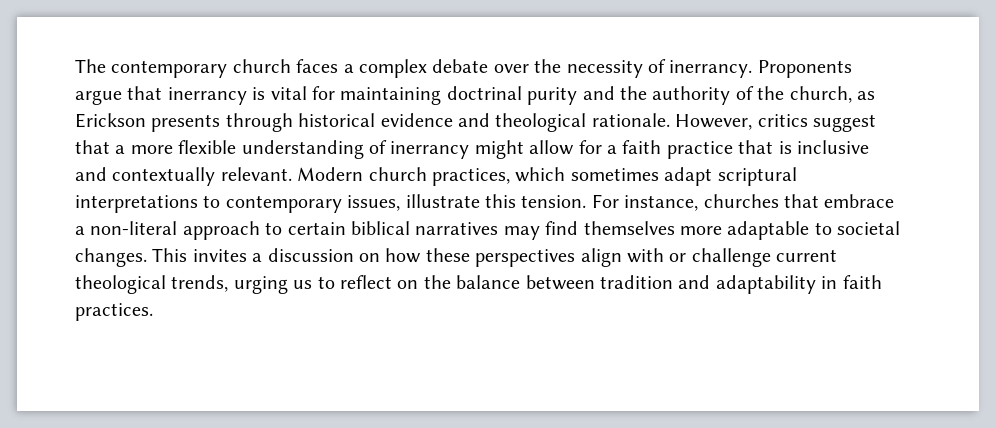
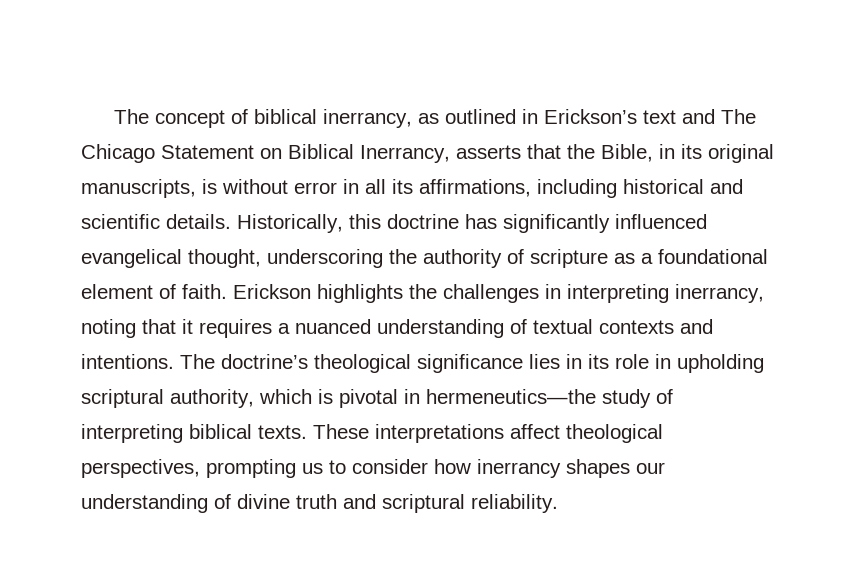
- The contemporary church faces a complex debate over the necessity of inerrancy. Proponents argue that inerrancy is vital for maintaining doctrinal purity and the authority of the church, as Erickson presents through historical evidence and theological rationale. However, critics suggest that a more flexible understanding of inerrancy might allow for a faith practice that is inclusive and contextually relevant. Modern church practices, which sometimes adapt scriptural interpretations to contemporary issues, illustrate this tension. For instance, churches that embrace a non-literal approach to certain biblical narratives may find themselves more adaptable to societal changes. This invites a discussion on how these perspectives align with or challenge current theological trends, urging us to reflect on the balance between tradition and adaptability in faith practices.
+ The concept of biblical inerrancy, as outlined in Erickson’s text and The Chicago Statement on Biblical Inerrancy, asserts that the Bible, in its original manuscripts, is without error in all its affirmations, including historical and scientific details. Historically, this doctrine has significantly influenced evangelical thought, underscoring the authority of scripture as a foundational element of faith. Erickson highlights the challenges in interpreting inerrancy, noting that it requires a nuanced understanding of textual contexts and intentions. The doctrine’s theological significance lies in its role in upholding scriptural authority, which is pivotal in hermeneutics—the study of interpreting biblical texts. These interpretations affect theological perspectives, prompting us to consider how inerrancy shapes our understanding of divine truth and scriptural reliability.

